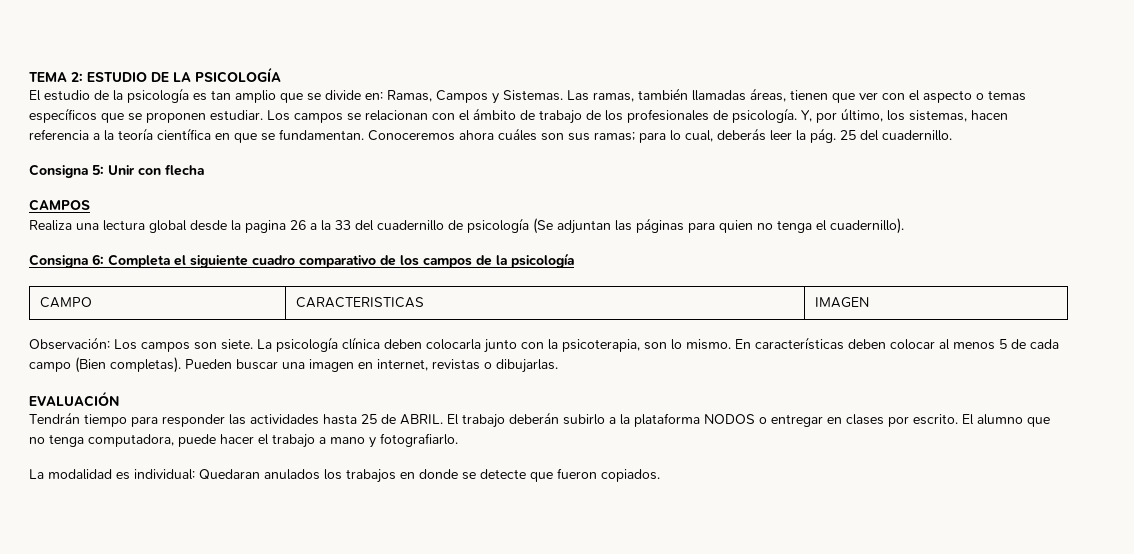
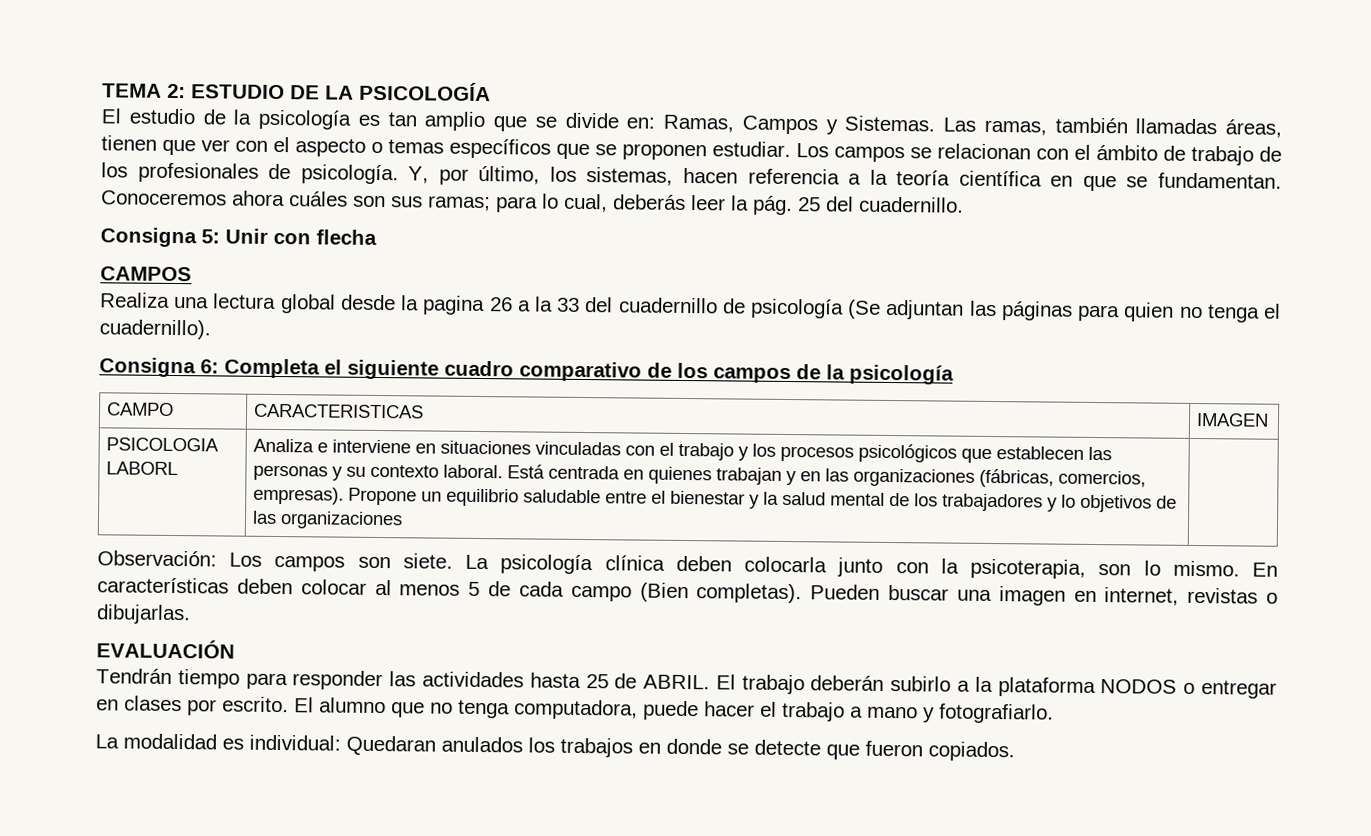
+ PSICOLOGIA LABORL | Analiza e interviene en situaciones vinculadas con el trabajo y los procesos psicológicos que establecen las personas y su contexto laboral. Está centrada en quienes trabajan y en las organizaciones (fábricas, comercios, empresas). Propone un equilibrio saludable entre el bienestar y la salud mental de los trabajadores y lo objetivos de las organizaciones

